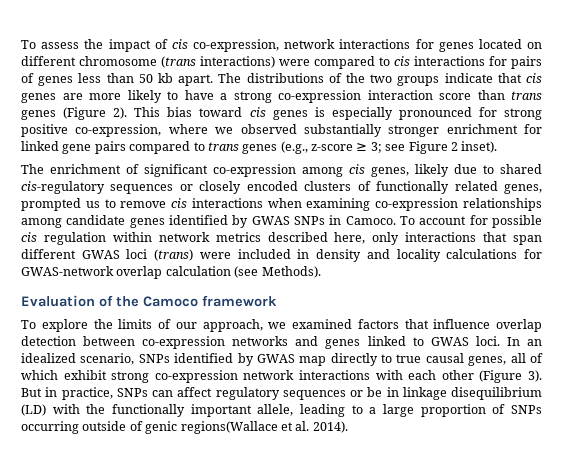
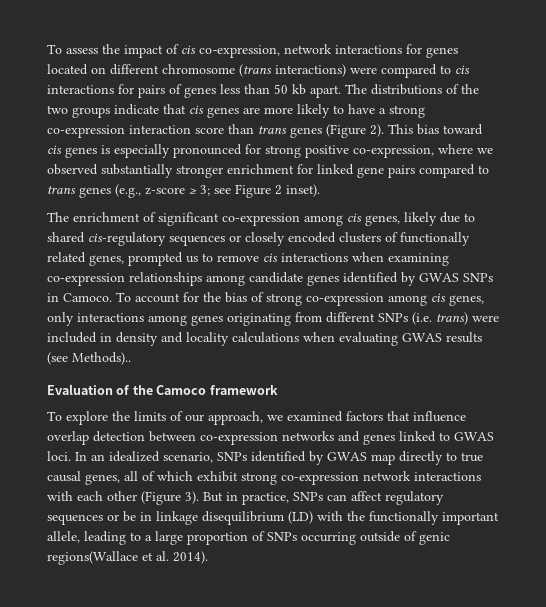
- To account for possible cis regulation within network metrics described here, only interactions that span different GWAS loci (trans) were included in density and locality calculations for GWAS-network overlap calculation (see Methods).
+ To account for the bias of strong co-expression among cis genes, only interactions among genes originating from different SNPs (i.e. trans) were included in density and locality calculations when evaluating GWAS results (see Methods)..

